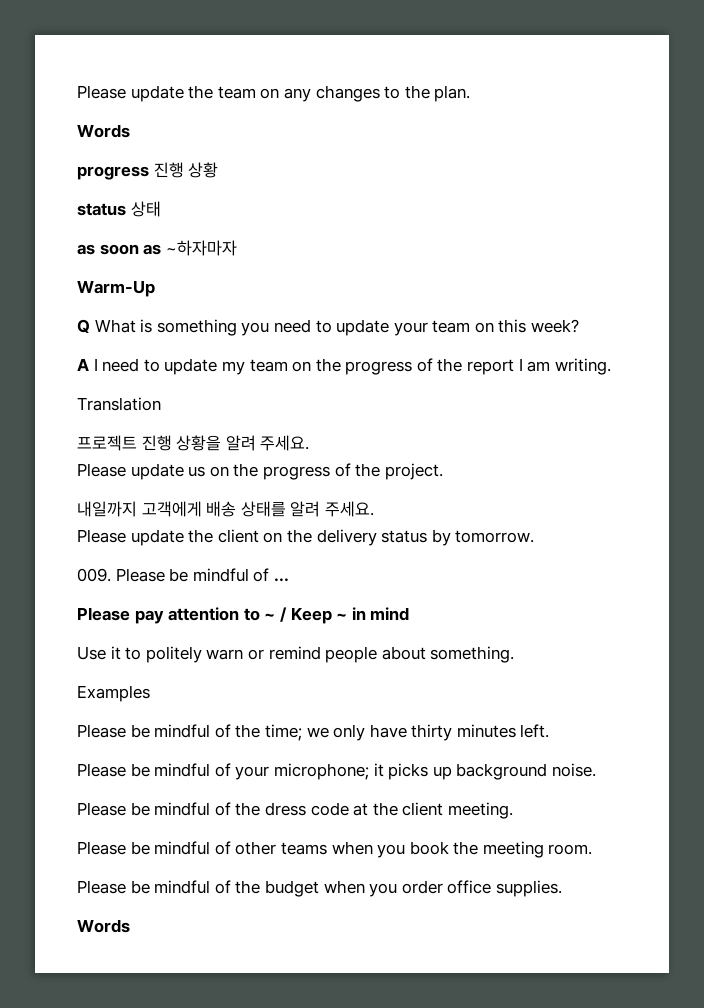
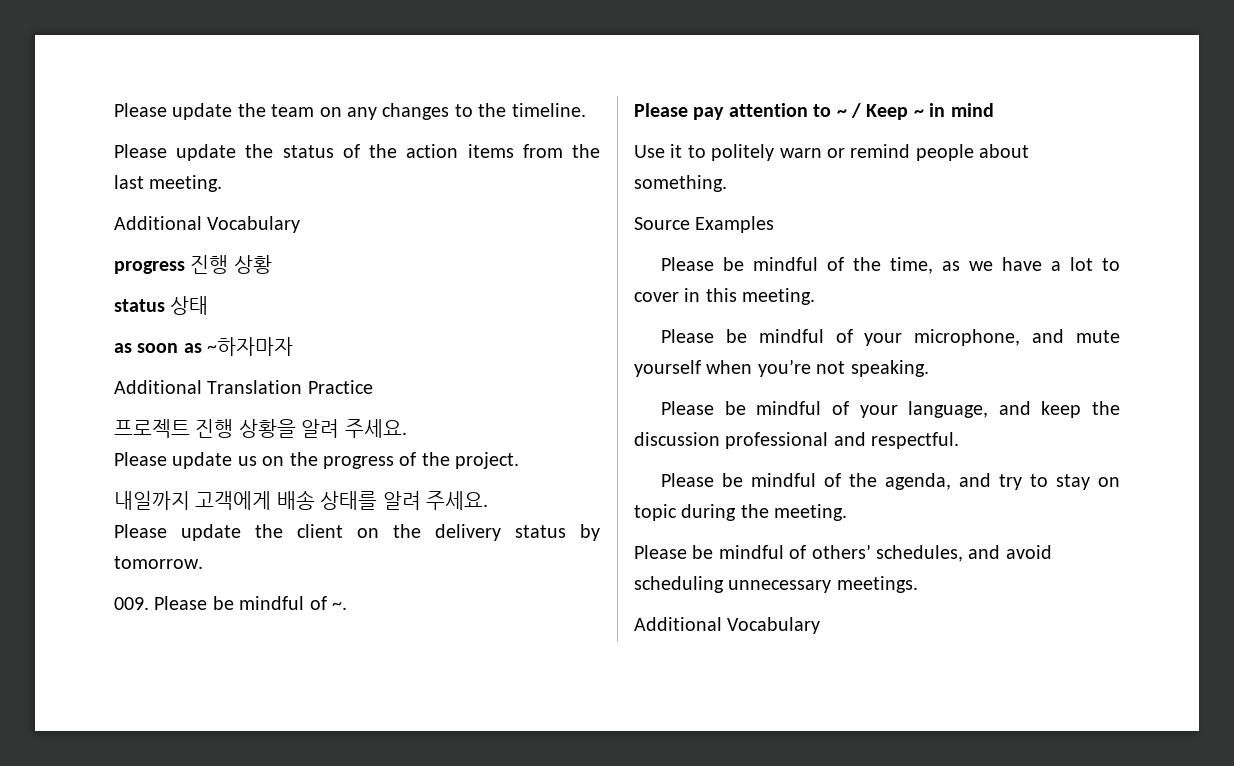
- Please update the team on any changes to the plan.
- Words
+ Please update the team on any changes to the timeline.
+ Please update the status of the action items from the last meeting.
+ Additional Vocabulary
- Warm-Up
- Q What is something you need to update your team on this week?
- A I need to update my team on the progress of the report I am writing.
- Translation
+ Additional Translation Practice
- 009. Please be mindful of ...
+ 009. Please be mindful of ~.
- Examples
+ Source Examples
- Please be mindful of the time; we only have thirty minutes left.
- Please be mindful of your microphone; it picks up background noise.
- Please be mindful of the dress code at the client meeting.
- Please be mindful of other teams when you book the meeting room.
- Please be mindful of the budget when you order office supplies.
- Words
+ Please be mindful of the time, as we have a lot to cover in this meeting.
+ Please be mindful of your microphone, and mute yourself when you’re not speaking.
+ Please be mindful of your language, and keep the discussion professional and respectful.
+ Please be mindful of the agenda, and try to stay on topic during the meeting.
+ Please be mindful of others’ schedules, and avoid scheduling unnecessary meetings.
+ Additional Vocabulary

